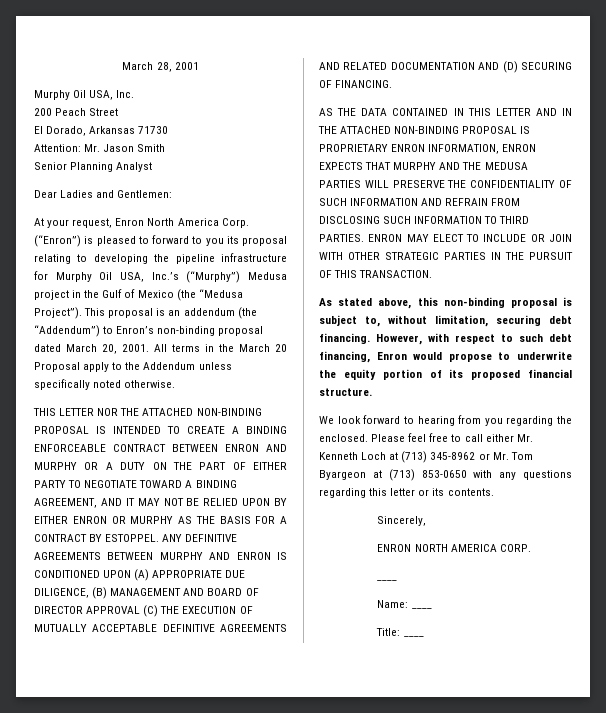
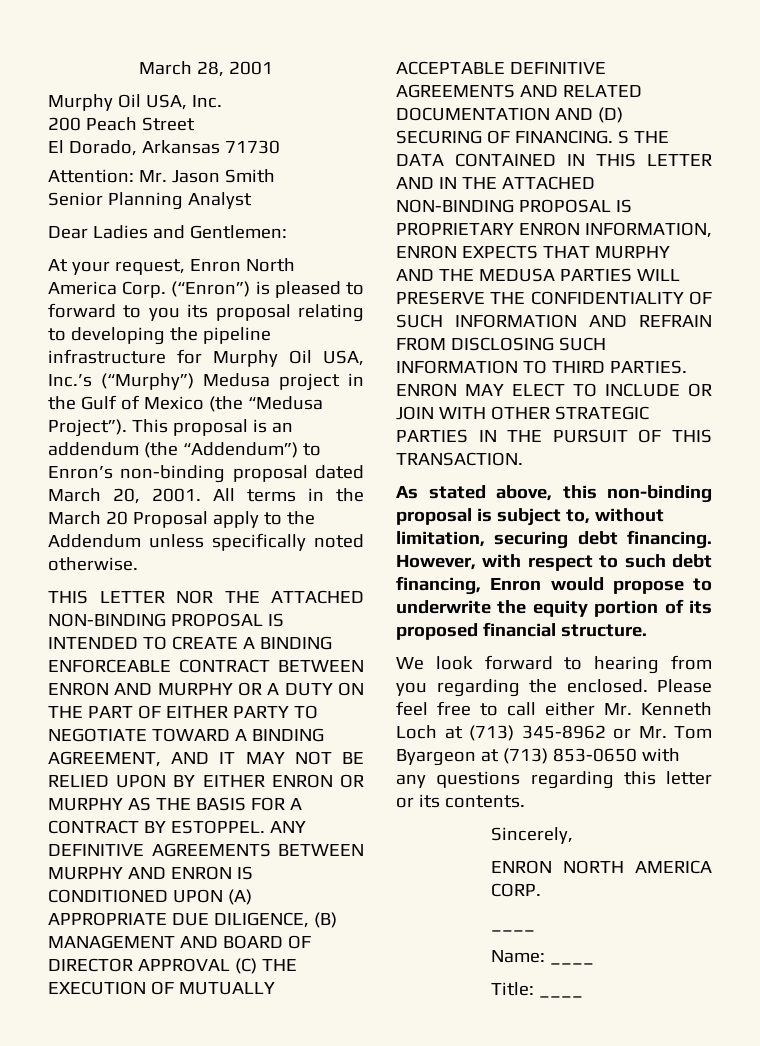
- ANY DEFINITIVE AGREEMENTS BETWEEN MURPHY AND ENRON IS CONDITIONED UPON (A) APPROPRIATE DUE DILIGENCE, (B) MANAGEMENT AND BOARD OF DIRECTOR APPROVAL (C) THE EXECUTION OF MUTUALLY ACCEPTABLE DEFINITIVE AGREEMENTS AND RELATED DOCUMENTATION AND (D) SECURING OF FINANCING.
- AS THE DATA CONTAINED IN THIS LETTER AND IN THE ATTACHED NON-BINDING PROPOSAL IS PROPRIETARY ENRON INFORMATION, ENRON EXPECTS THAT MURPHY AND THE MEDUSA PARTIES WILL PRESERVE THE CONFIDENTIALITY OF SUCH INFORMATION AND REFRAIN FROM DISCLOSING SUCH INFORMATION TO THIRD PARTIES.
+ ANY DEFINITIVE AGREEMENTS BETWEEN MURPHY AND ENRON IS CONDITIONED UPON (A) APPROPRIATE DUE DILIGENCE, (B) MANAGEMENT AND BOARD OF DIRECTOR APPROVAL (C) THE EXECUTION OF MUTUALLY ACCEPTABLE DEFINITIVE AGREEMENTS AND RELATED DOCUMENTATION AND (D) SECURING OF FINANCING. S THE DATA CONTAINED IN THIS LETTER AND IN THE ATTACHED NON-BINDING PROPOSAL IS PROPRIETARY ENRON INFORMATION, ENRON EXPECTS THAT MURPHY AND THE MEDUSA PARTIES WILL PRESERVE THE CONFIDENTIALITY OF SUCH INFORMATION AND REFRAIN FROM DISCLOSING SUCH INFORMATION TO THIRD PARTIES.

